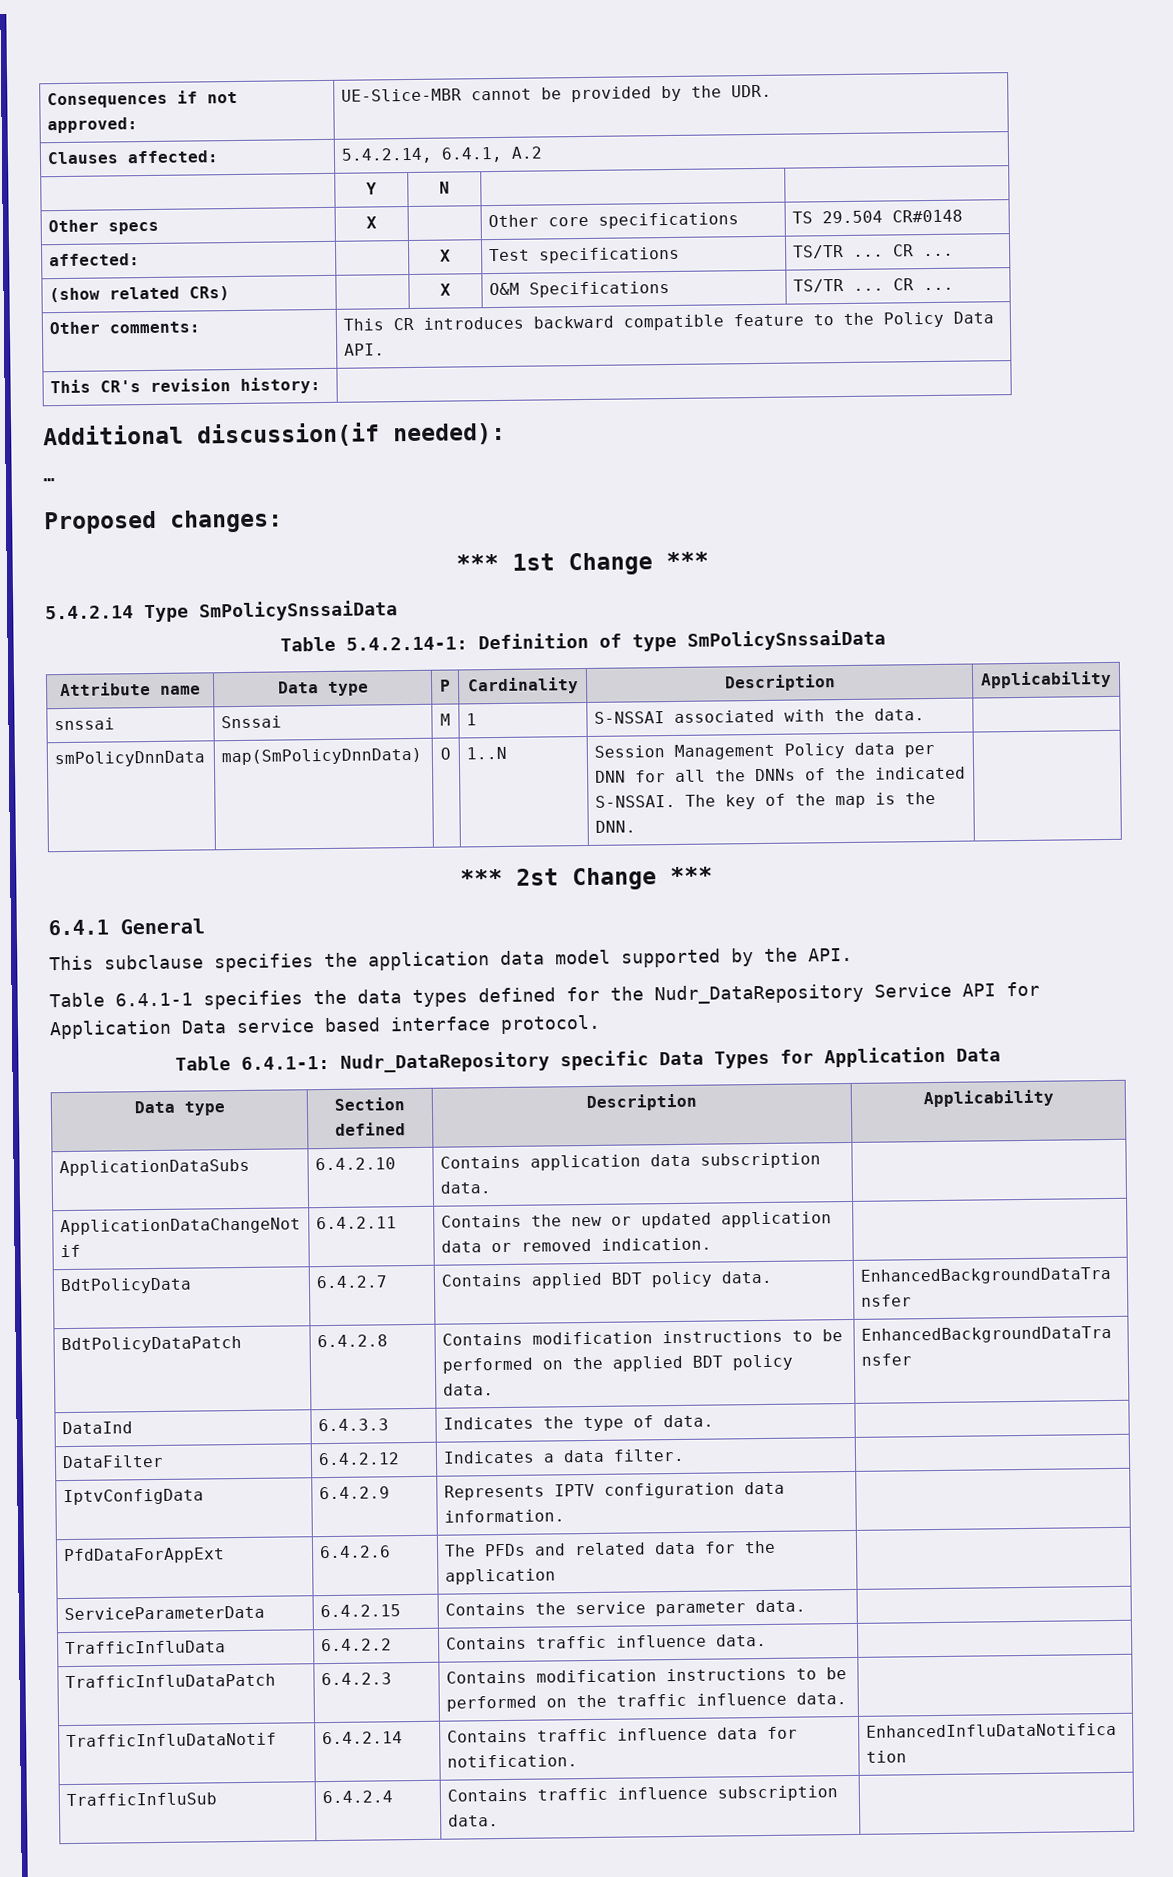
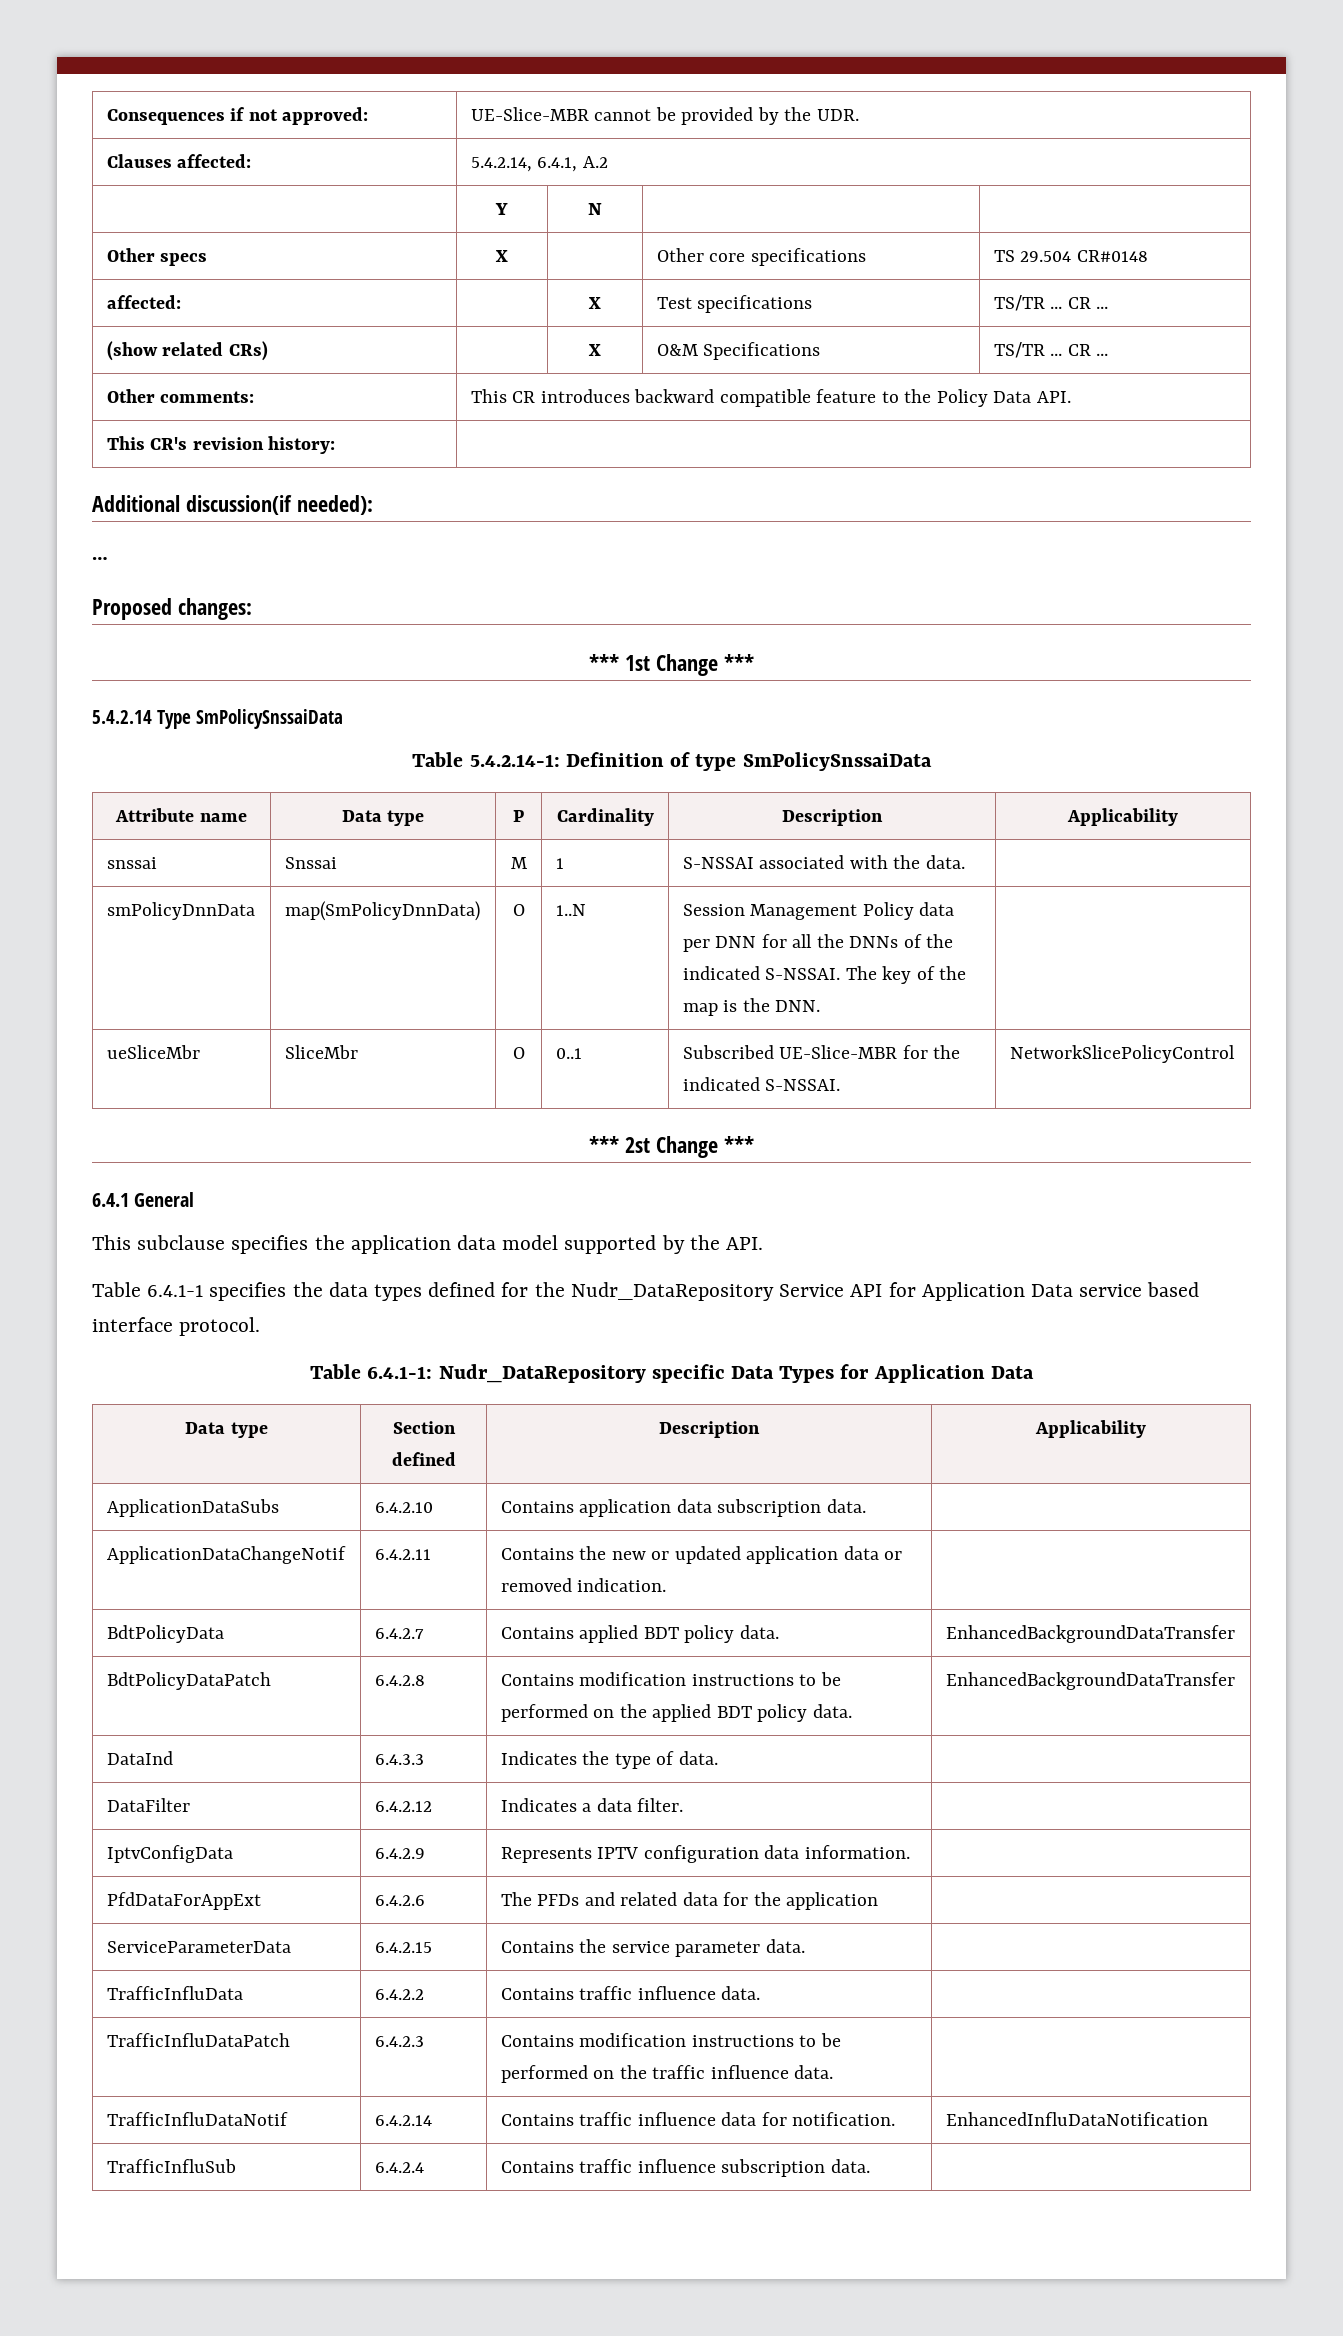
+ ueSliceMbr | SliceMbr | O | 0..1 | Subscribed UE-Slice-MBR for the indicated S-NSSAI. | NetworkSlicePolicyControl

